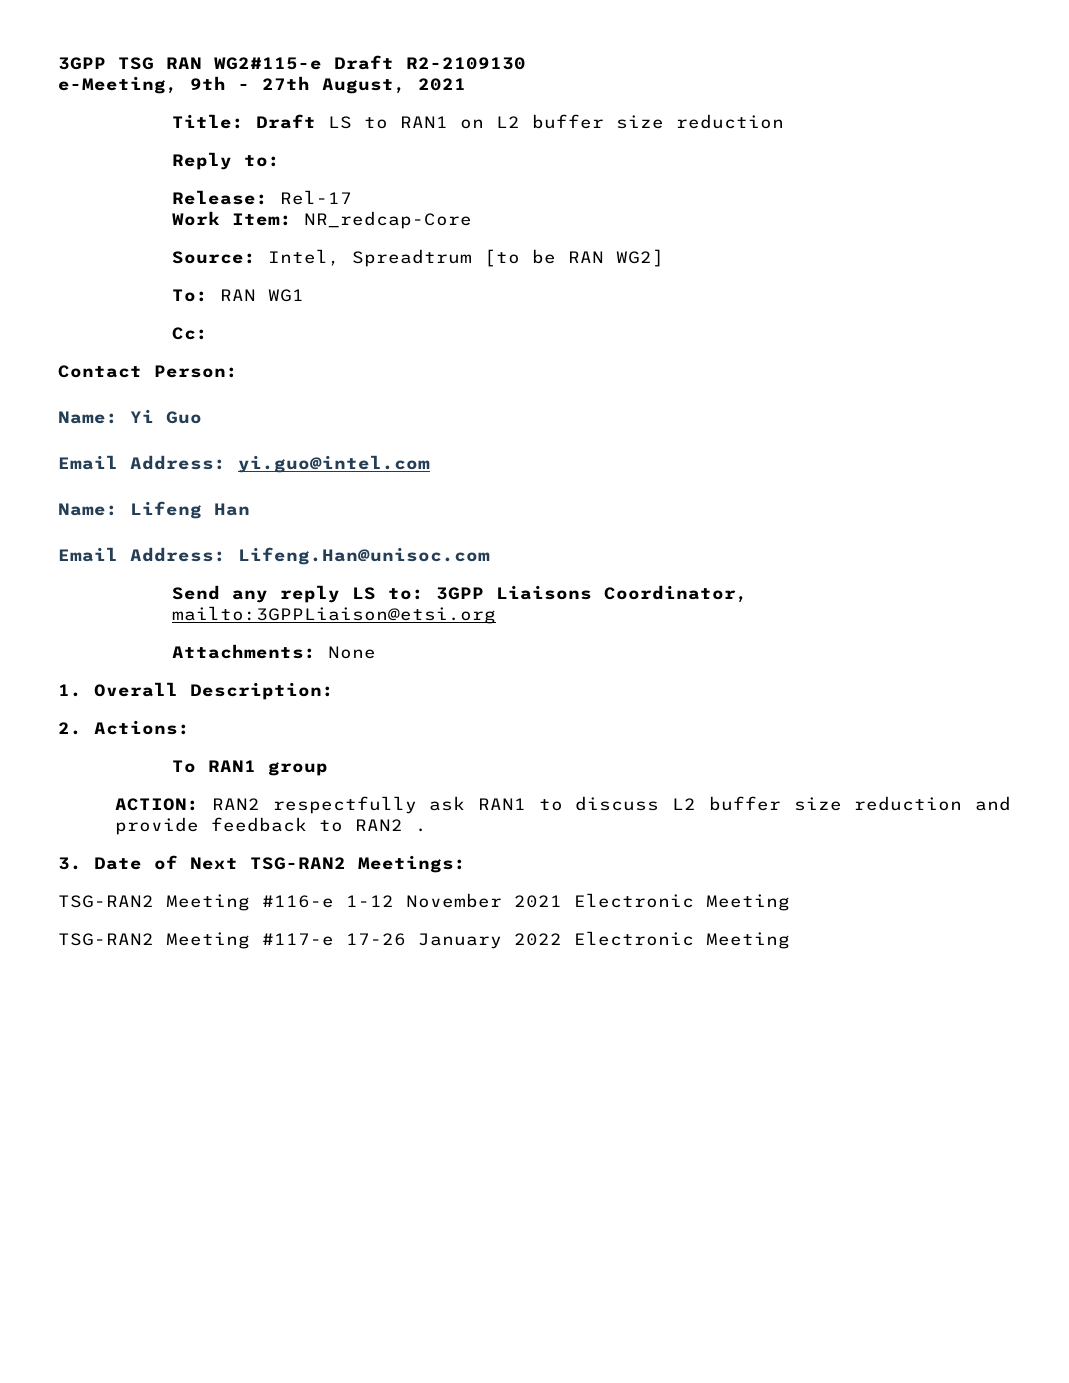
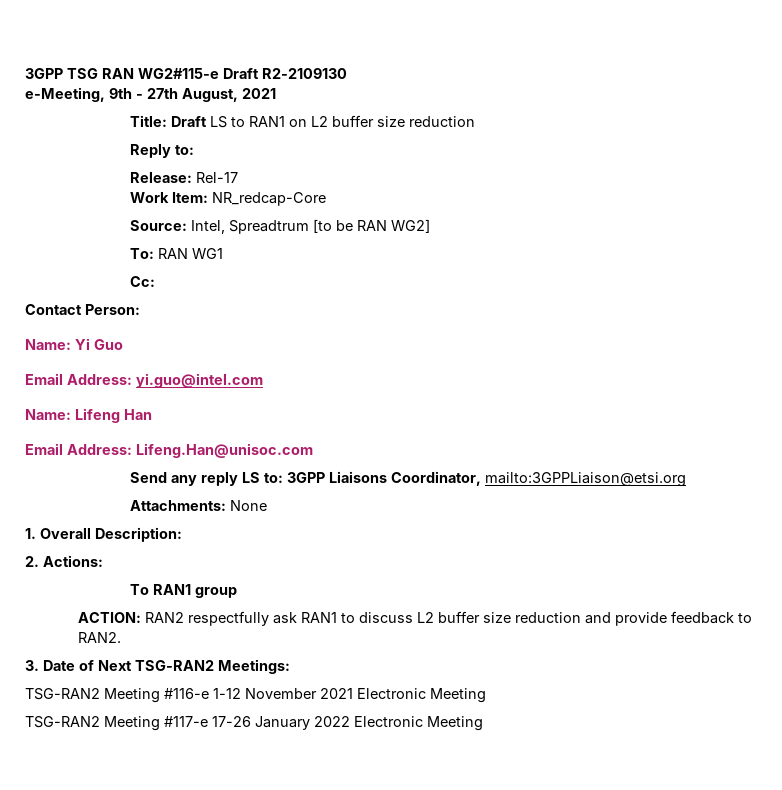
- ACTION: RAN2 respectfully ask RAN1 to discuss L2 buffer size reduction and provide feedback to RAN2 .
+ ACTION: RAN2 respectfully ask RAN1 to discuss L2 buffer size reduction and provide feedback to RAN2.

